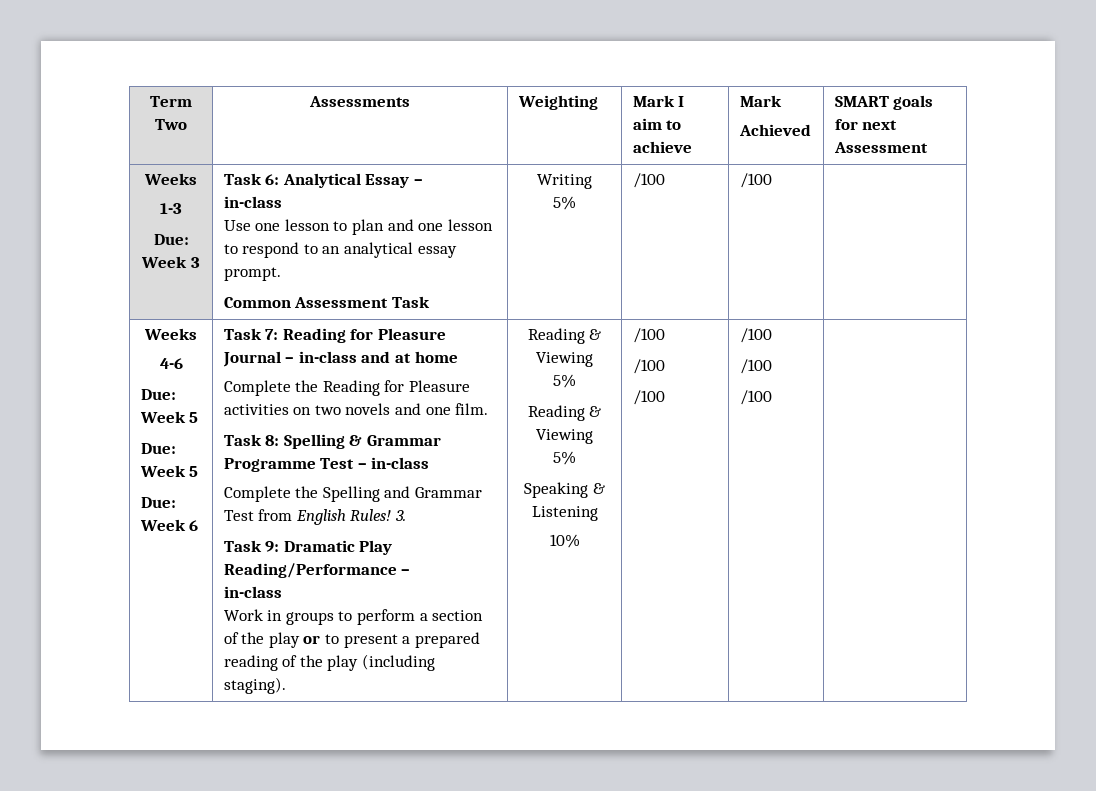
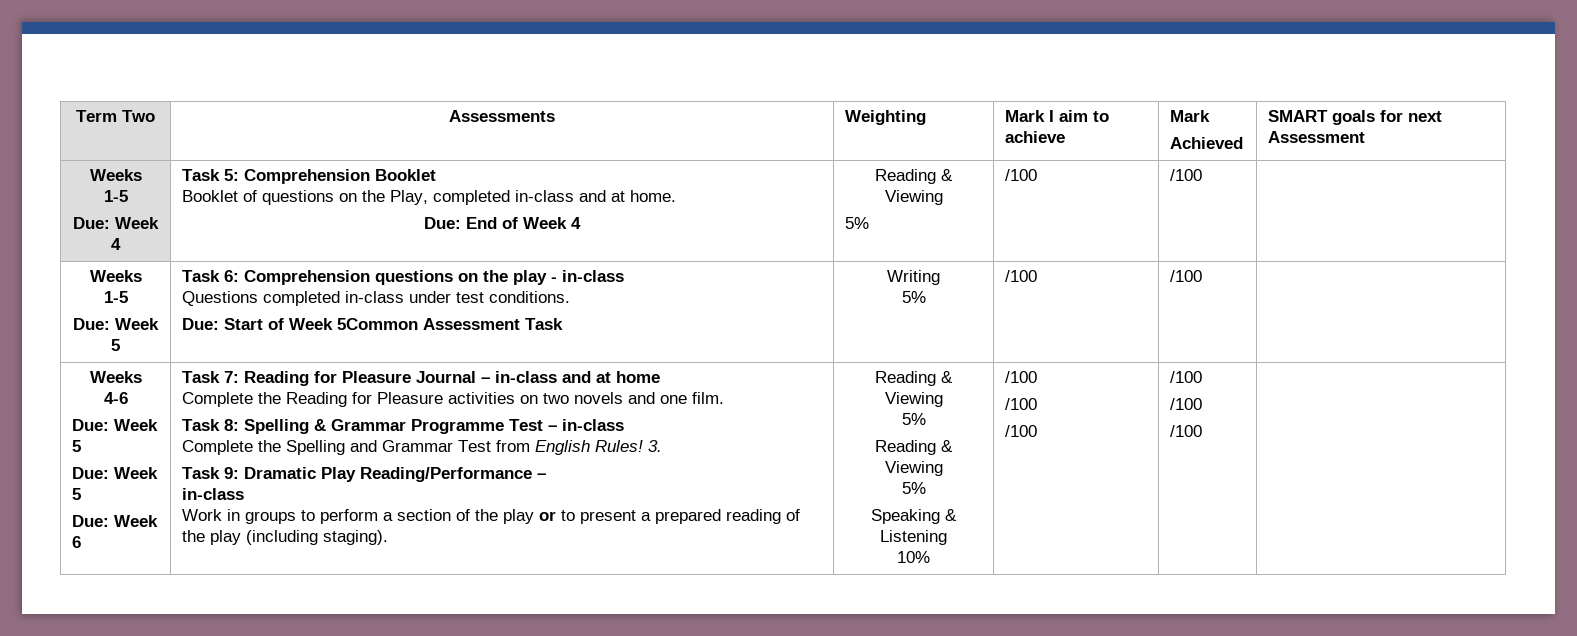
  Term Two | Assessments | Weighting | Mark I aim to achieve | Mark
  Achieved | SMART goals for next Assessment
  Weeks
- 1-3
- Due: Week 3 | Task 6: Analytical Essay –
- in-class
- Use one lesson to plan and one lesson to respond to an analytical essay prompt.
- Common Assessment Task | Writing
+ 1-5
+ Due: Week 4 | Task 5: Comprehension Booklet
+ Booklet of questions on the Play, completed in-class and at home.
+ Due: End of Week 4 | Reading & Viewing
+ 5% | /100 | /100 |
+ Weeks
+ 1-5
+ Due: Week 5 | Task 6: Comprehension questions on the play - in-class
+ Questions completed in-class under test conditions.
+ Due: Start of Week 5Common Assessment Task | Writing

